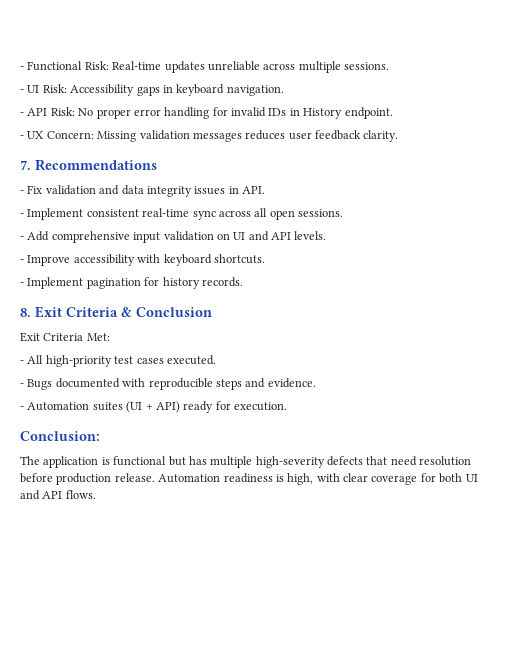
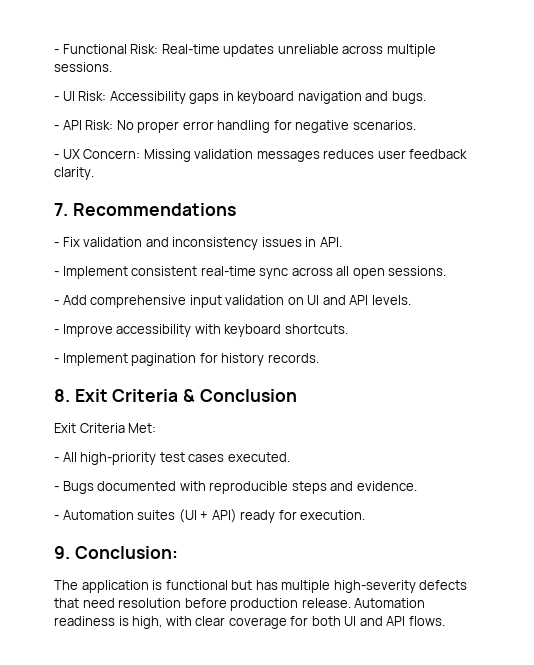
- - UI Risk: Accessibility gaps in keyboard navigation.
+ - UI Risk: Accessibility gaps in keyboard navigation and bugs.
- - API Risk: No proper error handling for invalid IDs in History endpoint.
+ - API Risk: No proper error handling for negative scenarios.
- - Fix validation and data integrity issues in API.
+ - Fix validation and inconsistency issues in API.
- Conclusion:
+ 9. Conclusion:

